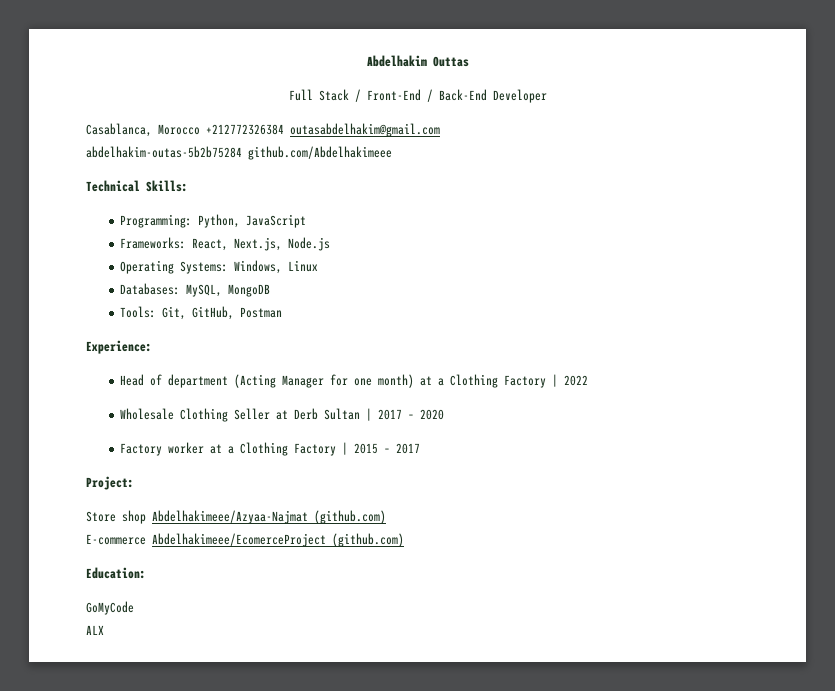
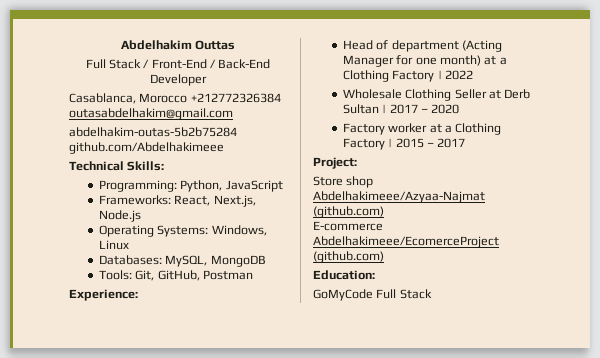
- GoMyCode
- ALX
+ GoMyCode Full Stack

